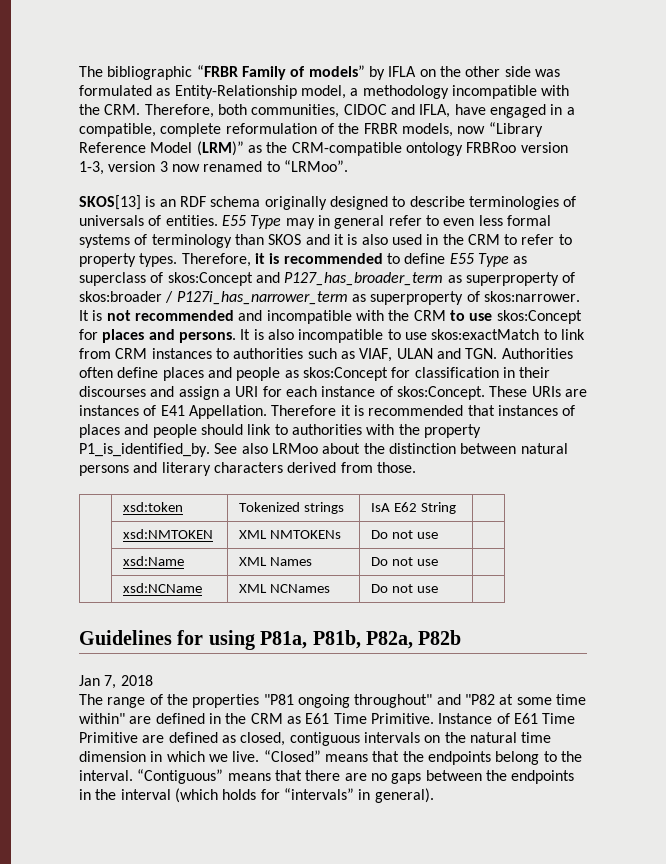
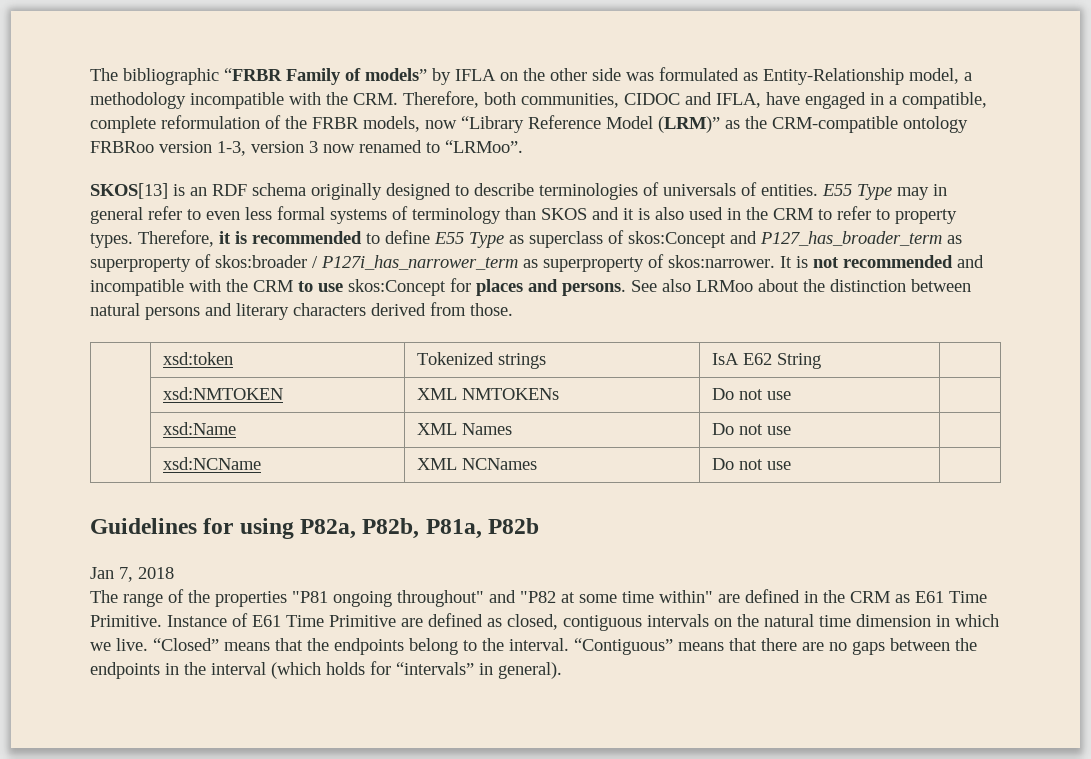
- It is also incompatible to use skos:exactMatch to link from CRM instances to authorities such as VIAF, ULAN and TGN. Authorities often define places and people as skos:Concept for classification in their discourses and assign a URI for each instance of skos:Concept. These URIs are instances of E41 Appellation. Therefore it is recommended that instances of places and people should link to authorities with the property P1_is_identified_by.
- Guidelines for using P81a, P81b, P82a, P82b
+ Guidelines for using P82a, P82b, P81a, P82b

